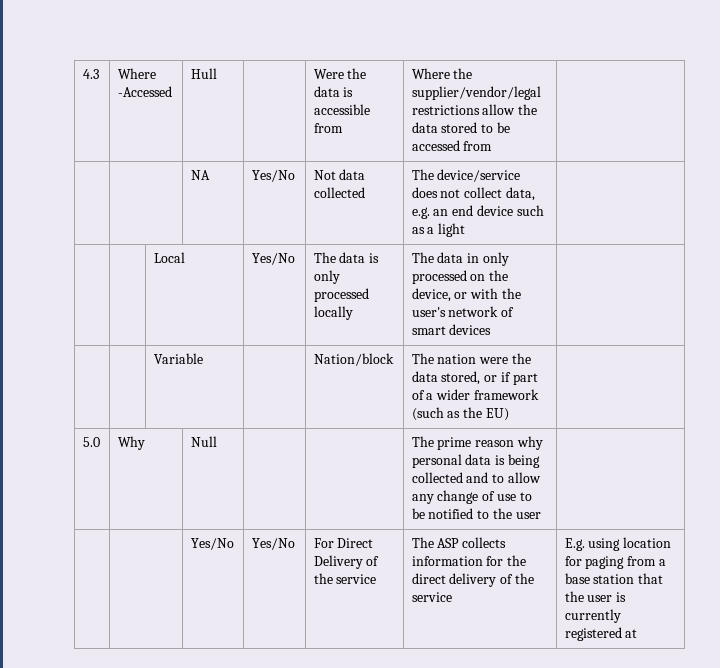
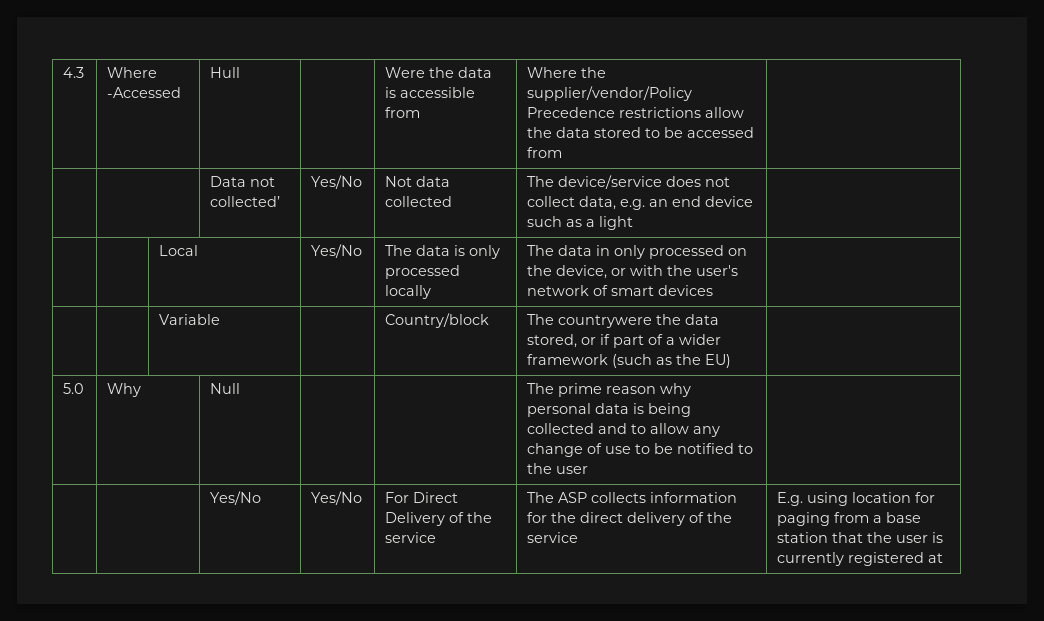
- 4.3 | Where -Accessed | Hull | | Were the data is accessible from | Where the supplier/vendor/legal restrictions allow the data stored to be accessed from |
+ 4.3 | Where -Accessed | Hull | | Were the data is accessible from | Where the supplier/vendor/Policy Precedence restrictions allow the data stored to be accessed from |
- | | NA | Yes/No | Not data collected | The device/service does not collect data, e.g. an end device such as a light |
+ | | Data not collected’ | Yes/No | Not data collected | The device/service does not collect data, e.g. an end device such as a light |
- | | Variable | | Nation/block | The nation were the data stored, or if part of a wider framework (such as the EU) |
+ | | Variable | | Country/block | The countrywere the data stored, or if part of a wider framework (such as the EU) |

